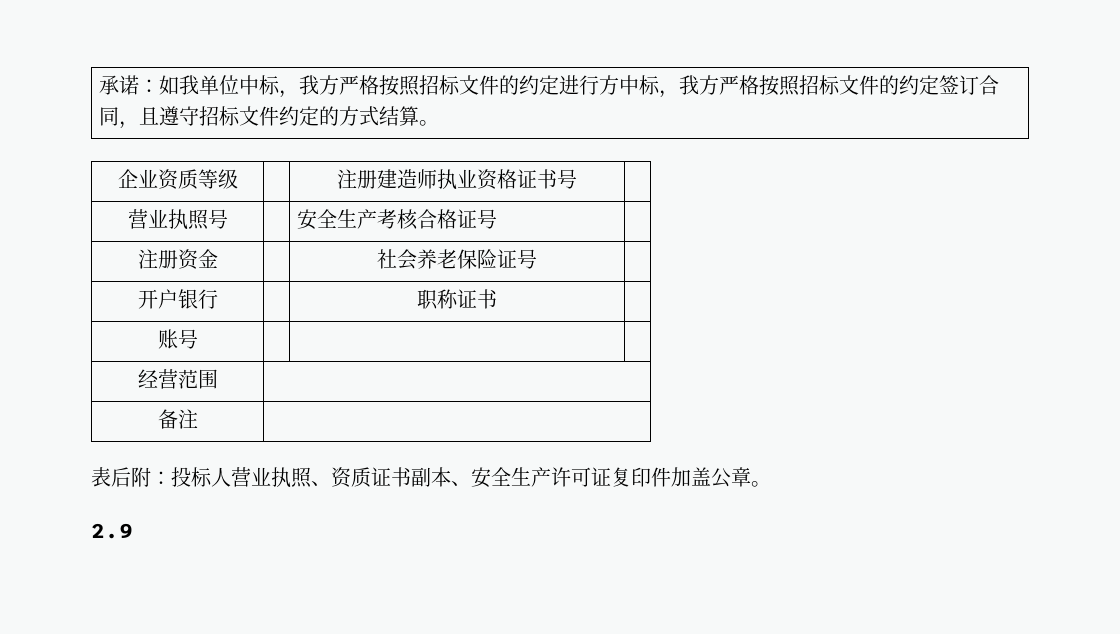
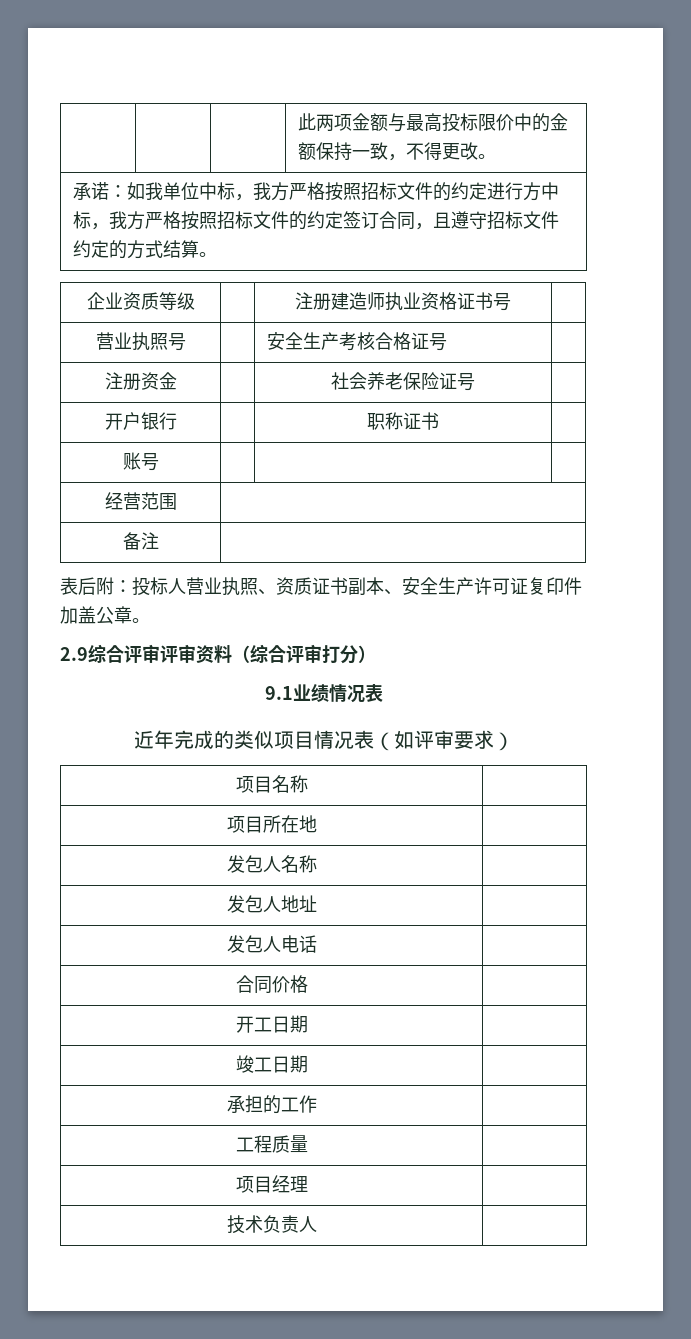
+ | | | 此两项金额与最高投标限价中的金额保持一致，不得更改。
- 2.9
+ 2.9综合评审评审资料（综合评审打分）
+ 9.1业绩情况表
+ 近年完成的类似项目情况表（如评审要求）
+ 项目名称 |
+ 项目所在地 |
+ 发包人名称 |
+ 发包人地址 |
+ 发包人电话 |
+ 合同价格 |
+ 开工日期 |
+ 竣工日期 |
+ 承担的工作 |
+ 工程质量 |
+ 项目经理 |
+ 技术负责人 |

